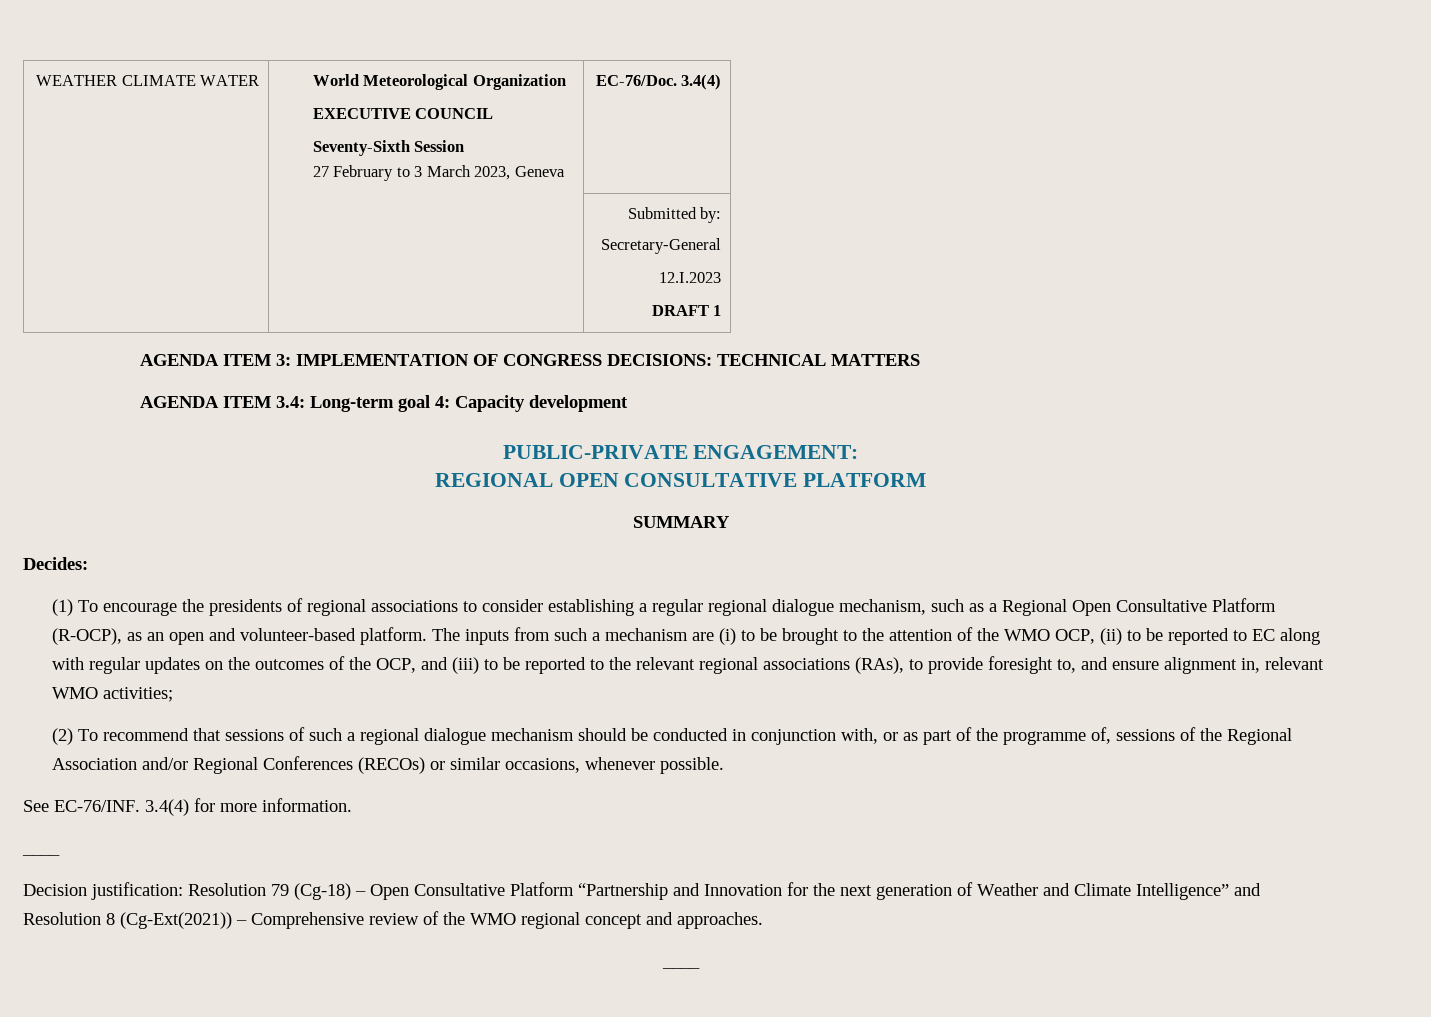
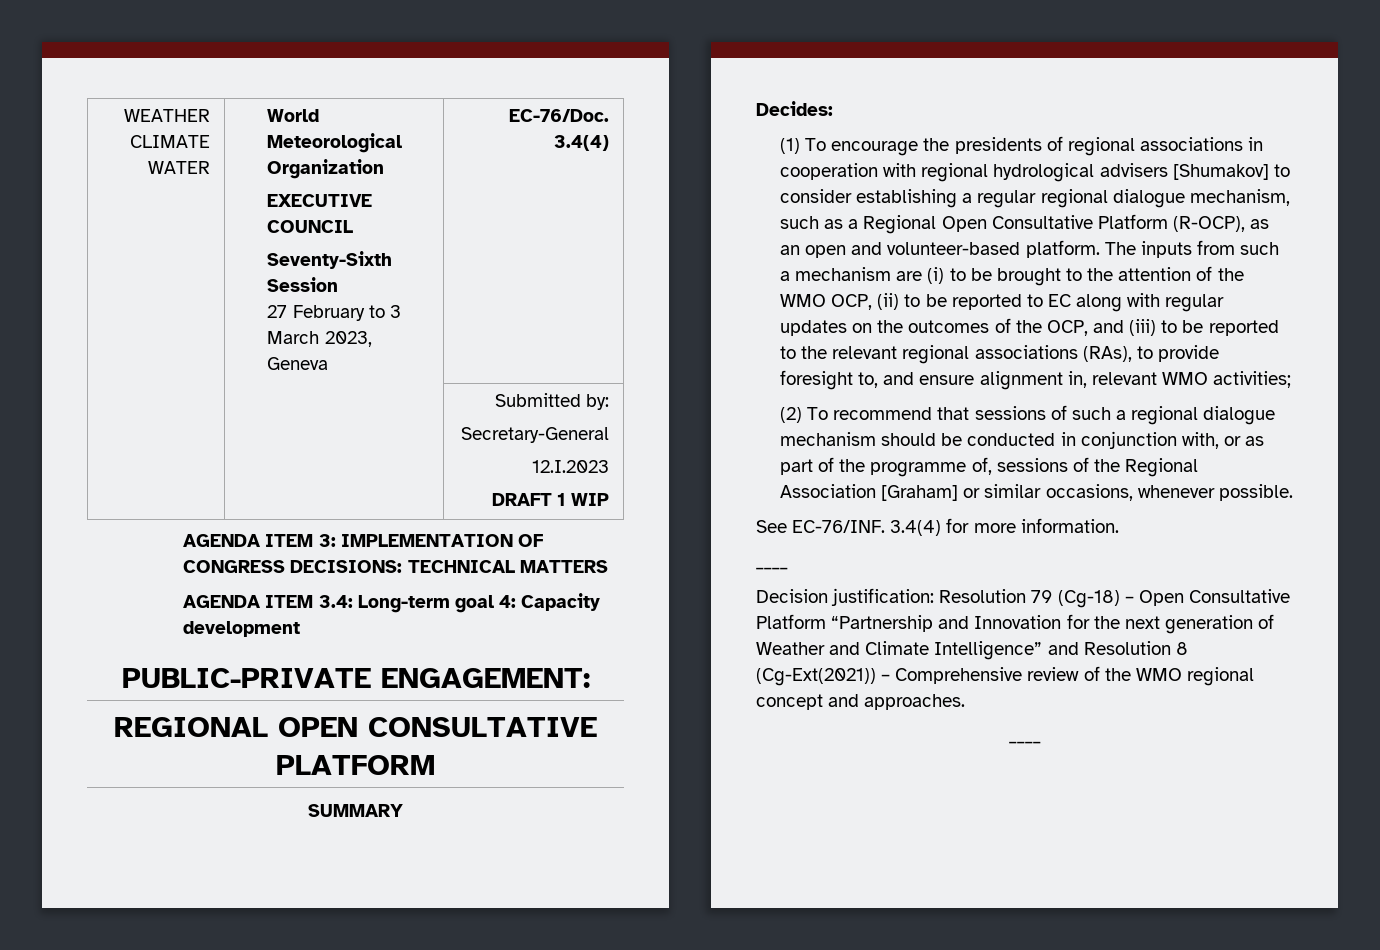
  | | Submitted by:
  Secretary-General
  12.I.2023
- DRAFT 1
+ DRAFT 1 WIP
- (1) To encourage the presidents of regional associations to consider establishing a regular regional dialogue mechanism, such as a Regional Open Consultative Platform (R-OCP), as an open and volunteer-based platform.
+ (1) To encourage the presidents of regional associations in cooperation with regional hydrological advisers [Shumakov] to consider establishing a regular regional dialogue mechanism, such as a Regional Open Consultative Platform (R-OCP), as an open and volunteer-based platform.
- (2) To recommend that sessions of such a regional dialogue mechanism should be conducted in conjunction with, or as part of the programme of, sessions of the Regional Association and/or Regional Conferences (RECOs) or similar occasions, whenever possible.
+ (2) To recommend that sessions of such a regional dialogue mechanism should be conducted in conjunction with, or as part of the programme of, sessions of the Regional Association [Graham] or similar occasions, whenever possible.

